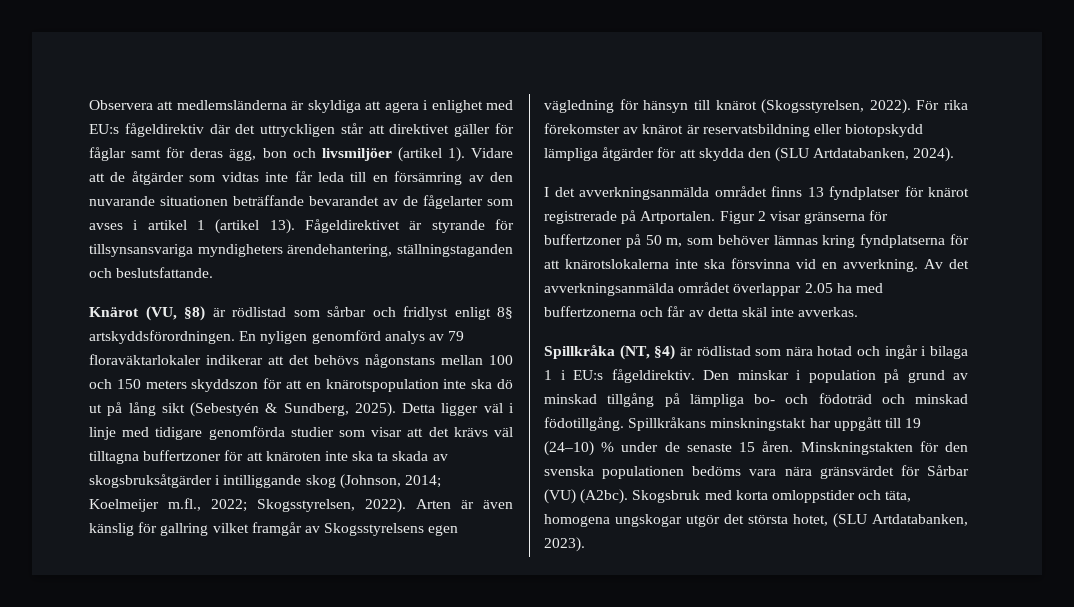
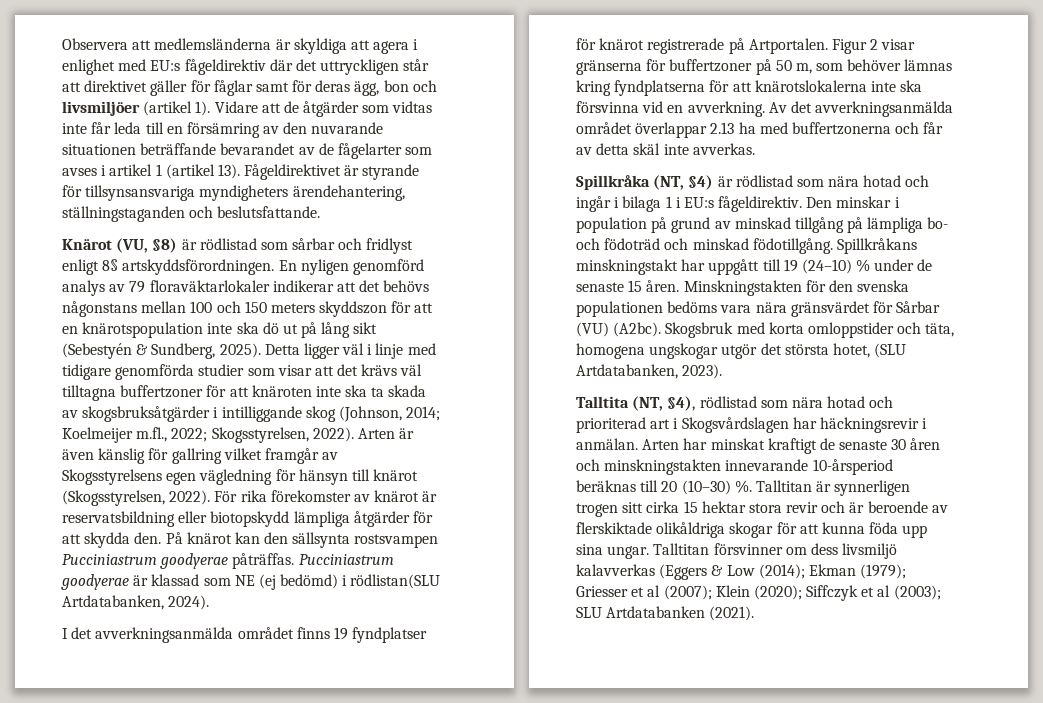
- För rika förekomster av knärot är reservatsbildning eller biotopskydd lämpliga åtgärder för att skydda den (SLU Artdatabanken, 2024).
+ För rika förekomster av knärot är reservatsbildning eller biotopskydd lämpliga åtgärder för att skydda den. På knärot kan den sällsynta rostsvampen Pucciniastrum goodyerae påträffas. Pucciniastrum goodyerae är klassad som NE (ej bedömd) i rödlistan(SLU Artdatabanken, 2024).
- I det avverkningsanmälda området finns 13 fyndplatser för knärot registrerade på Artportalen.
+ I det avverkningsanmälda området finns 19 fyndplatser för knärot registrerade på Artportalen.
- Av det avverkningsanmälda området överlappar 2.05 ha med buffertzonerna och får av detta skäl inte avverkas.
+ Av det avverkningsanmälda området överlappar 2.13 ha med buffertzonerna och får av detta skäl inte avverkas.
+ Talltita (NT, §4), rödlistad som nära hotad och prioriterad art i Skogsvårdslagen har häckningsrevir i anmälan. Arten har minskat kraftigt de senaste 30 åren och minskningstakten innevarande 10-årsperiod beräknas till 20 (10–30) %. Talltitan är synnerligen trogen sitt cirka 15 hektar stora revir och är beroende av flerskiktade olikåldriga skogar för att kunna föda upp sina ungar. Talltitan försvinner om dess livsmiljö kalavverkas (Eggers & Low (2014); Ekman (1979); Griesser et al (2007); Klein (2020); Siffczyk et al (2003); SLU Artdatabanken (2021).

